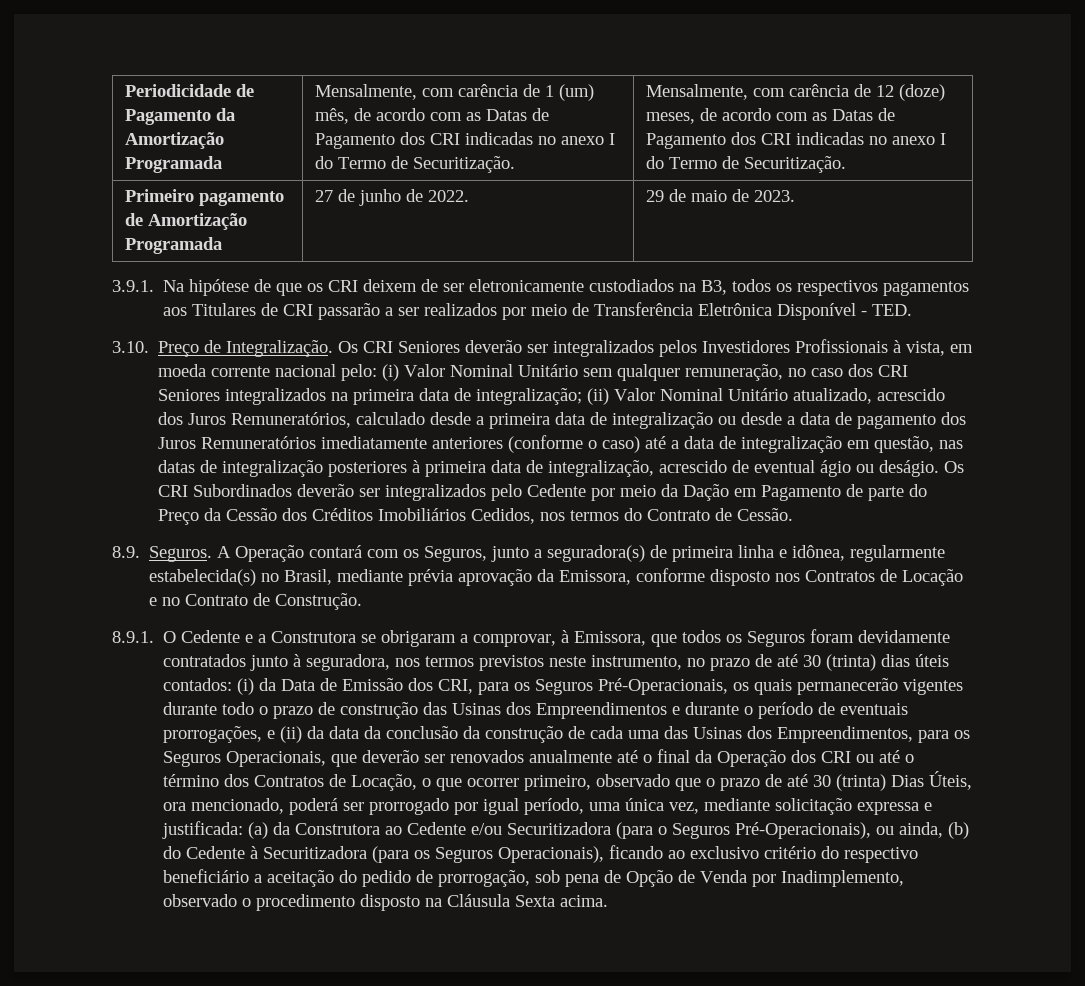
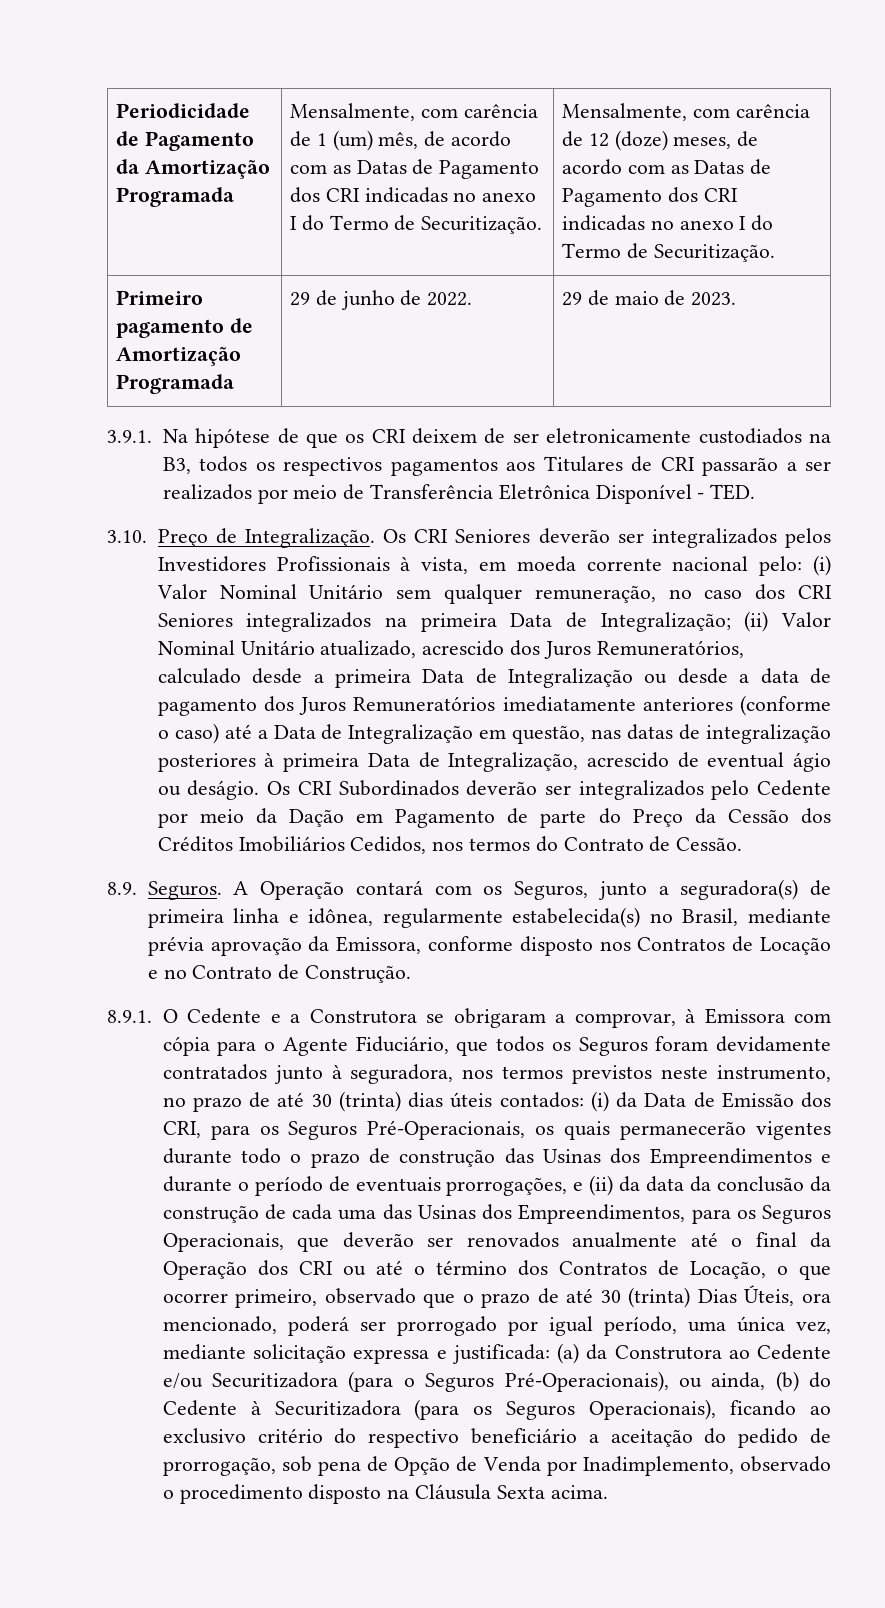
- Primeiro pagamento de Amortização Programada | 27 de junho de 2022. | 29 de maio de 2023.
+ Primeiro pagamento de Amortização Programada | 29 de junho de 2022. | 29 de maio de 2023.
- (i) Valor Nominal Unitário sem qualquer remuneração, no caso dos CRI Seniores integralizados na primeira data de integralização;
+ (i) Valor Nominal Unitário sem qualquer remuneração, no caso dos CRI Seniores integralizados na primeira Data de Integralização;
- (ii) Valor Nominal Unitário atualizado, acrescido dos Juros Remuneratórios, calculado desde a primeira data de integralização ou desde a data de pagamento dos Juros Remuneratórios imediatamente anteriores (conforme o caso) até a data de integralização em questão, nas datas de integralização posteriores à primeira data de integralização, acrescido de eventual ágio ou deságio.
+ (ii) Valor Nominal Unitário atualizado, acrescido dos Juros Remuneratórios, calculado desde a primeira Data de Integralização ou desde a data de pagamento dos Juros Remuneratórios imediatamente anteriores (conforme o caso) até a Data de Integralização em questão, nas datas de integralização posteriores à primeira Data de Integralização, acrescido de eventual ágio ou deságio.
- 8.9.1. O Cedente e a Construtora se obrigaram a comprovar, à Emissora, que todos os Seguros foram devidamente contratados junto à seguradora, nos termos previstos neste instrumento, no prazo de até 30 (trinta) dias úteis contados:
+ 8.9.1. O Cedente e a Construtora se obrigaram a comprovar, à Emissora com cópia para o Agente Fiduciário, que todos os Seguros foram devidamente contratados junto à seguradora, nos termos previstos neste instrumento, no prazo de até 30 (trinta) dias úteis contados:

